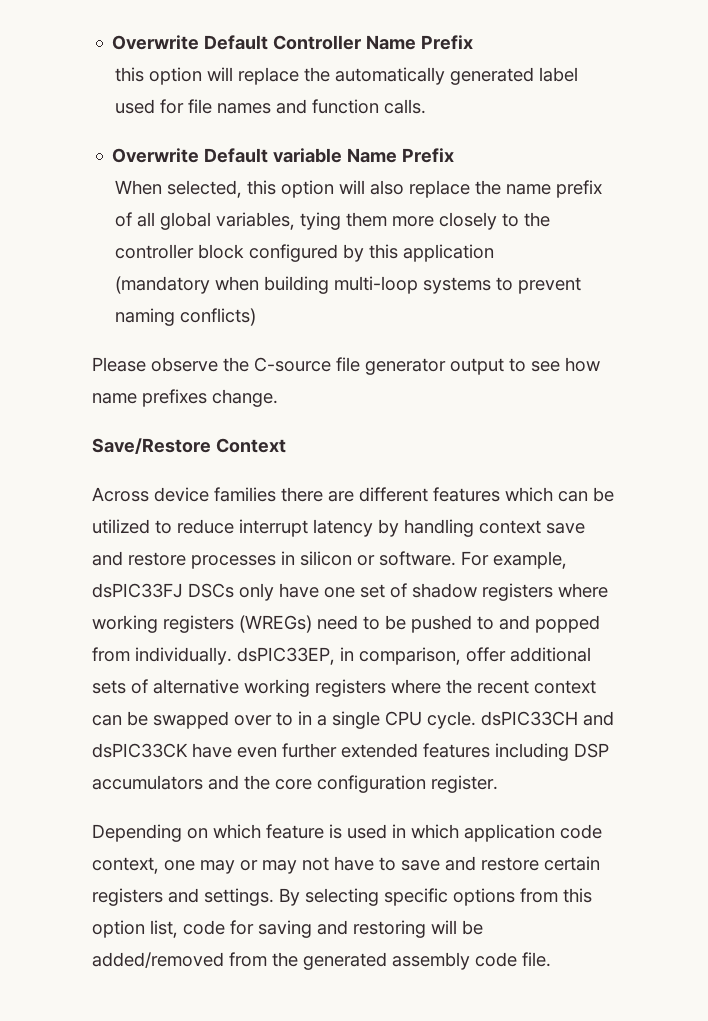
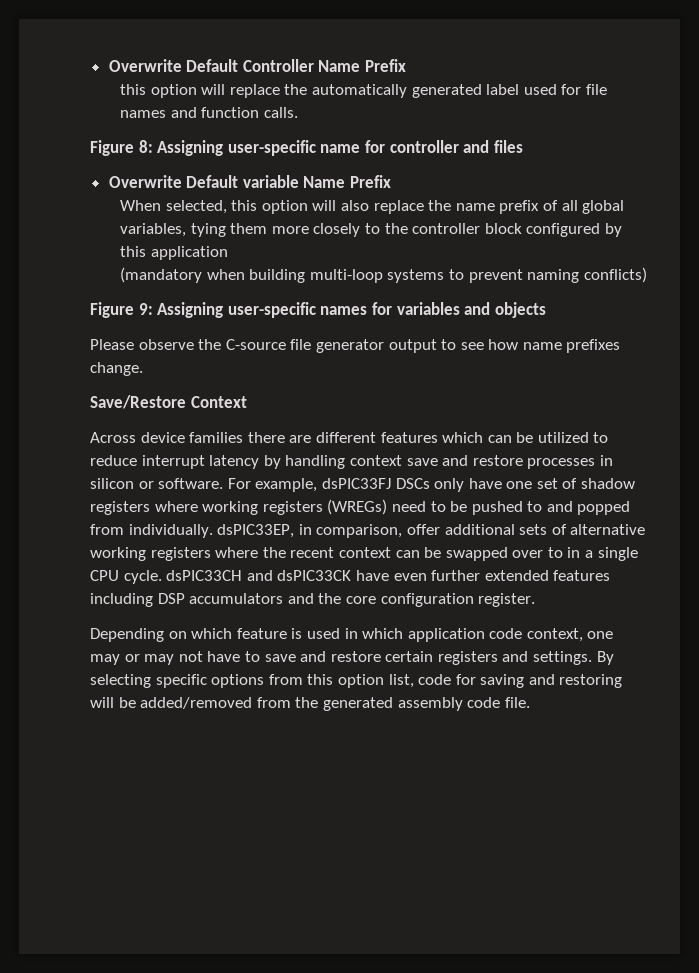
+ Figure 8: Assigning user-specific name for controller and files
+ Figure 9: Assigning user-specific names for variables and objects

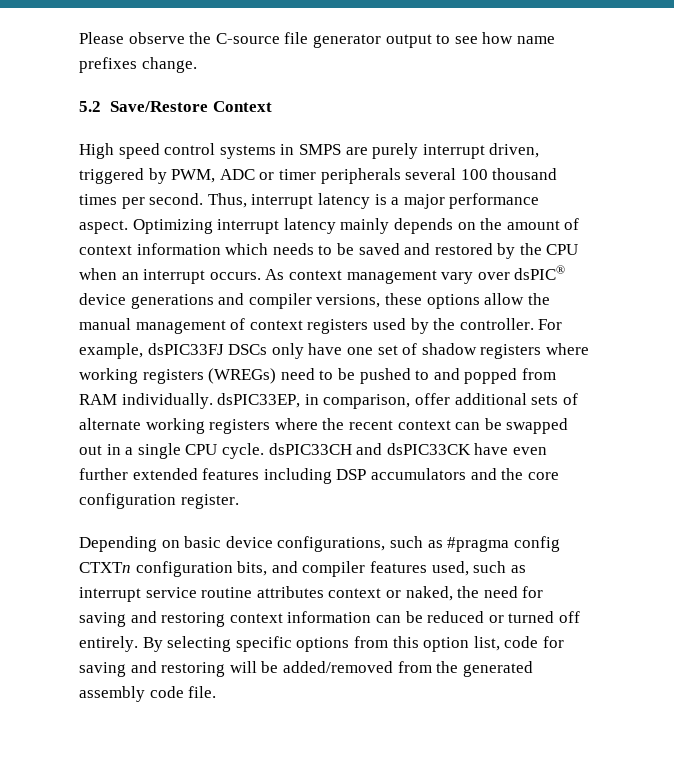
- Overwrite Default Controller Name Prefix
- this option will replace the automatically generated label used for file names and function calls.
- Figure 8: Assigning user-specific name for controller and files
- Overwrite Default variable Name Prefix
- When selected, this option will also replace the name prefix of all global variables, tying them more closely to the controller block configured by this application
- (mandatory when building multi-loop systems to prevent naming conflicts)
- Figure 9: Assigning user-specific names for variables and objects
- Save/Restore Context
+ 5.2 Save/Restore Context
- Across device families there are different features which can be utilized to reduce interrupt latency by handling context save and restore processes in silicon or software.
+ High speed control systems in SMPS are purely interrupt driven, triggered by PWM, ADC or timer peripherals several 100 thousand times per second. Thus, interrupt latency is a major performance aspect. Optimizing interrupt latency mainly depends on the amount of context information which needs to be saved and restored by the CPU when an interrupt occurs. As context management vary over dsPIC® device generations and compiler versions, these options allow the manual management of context registers used by the controller.
- For example, dsPIC33FJ DSCs only have one set of shadow registers where working registers (WREGs) need to be pushed to and popped from individually. dsPIC33EP, in comparison, offer additional sets of alternative working registers where the recent context can be swapped over to in a single CPU cycle. dsPIC33CH and dsPIC33CK have even further extended features including DSP accumulators and the core configuration register.
+ For example, dsPIC33FJ DSCs only have one set of shadow registers where working registers (WREGs) need to be pushed to and popped from RAM individually. dsPIC33EP, in comparison, offer additional sets of alternate working registers where the recent context can be swapped out in a single CPU cycle. dsPIC33CH and dsPIC33CK have even further extended features including DSP accumulators and the core configuration register.
- Depending on which feature is used in which application code context, one may or may not have to save and restore certain registers and settings.
+ Depending on basic device configurations, such as #pragma config CTXTn configuration bits, and compiler features used, such as interrupt service routine attributes context or naked, the need for saving and restoring context information can be reduced or turned off entirely.

